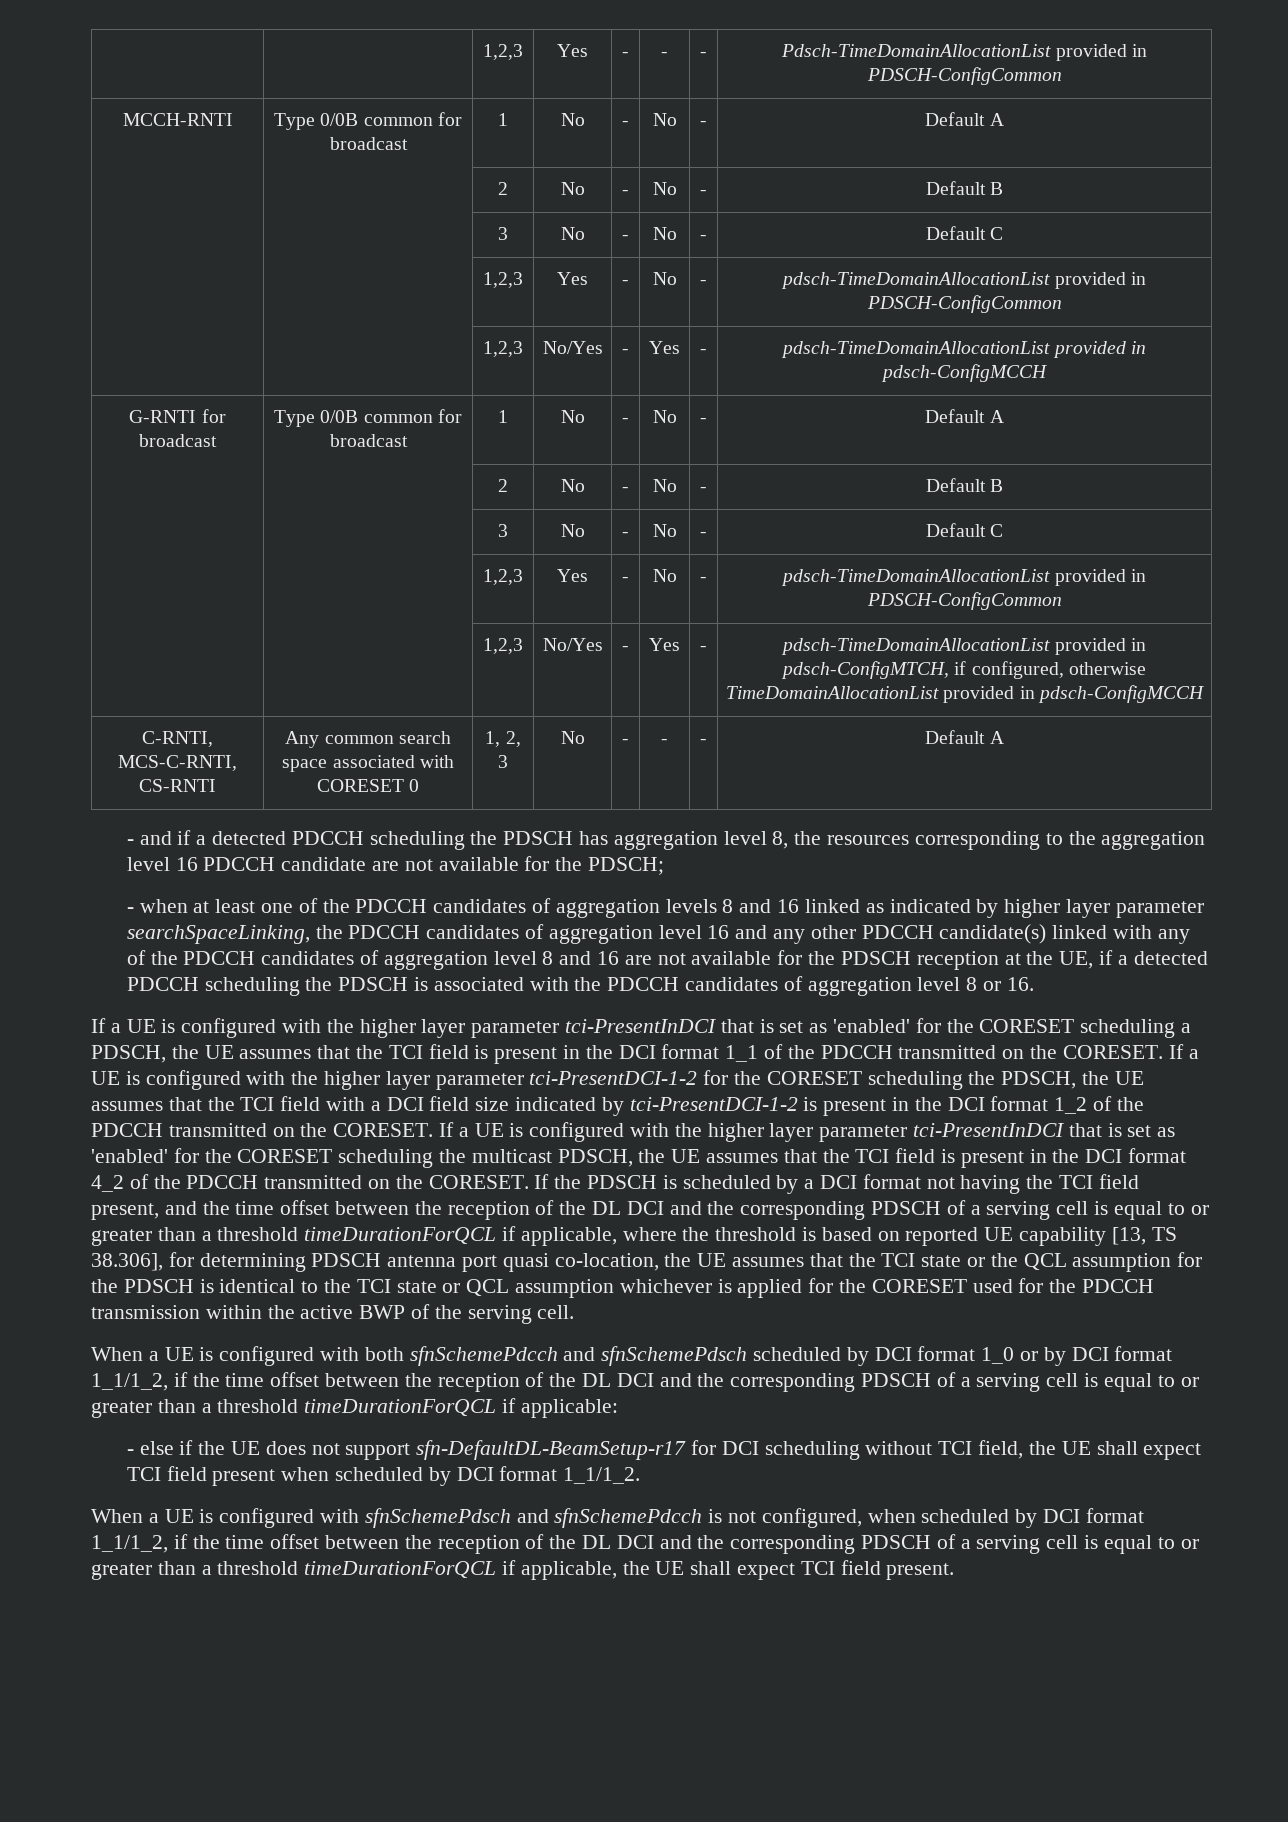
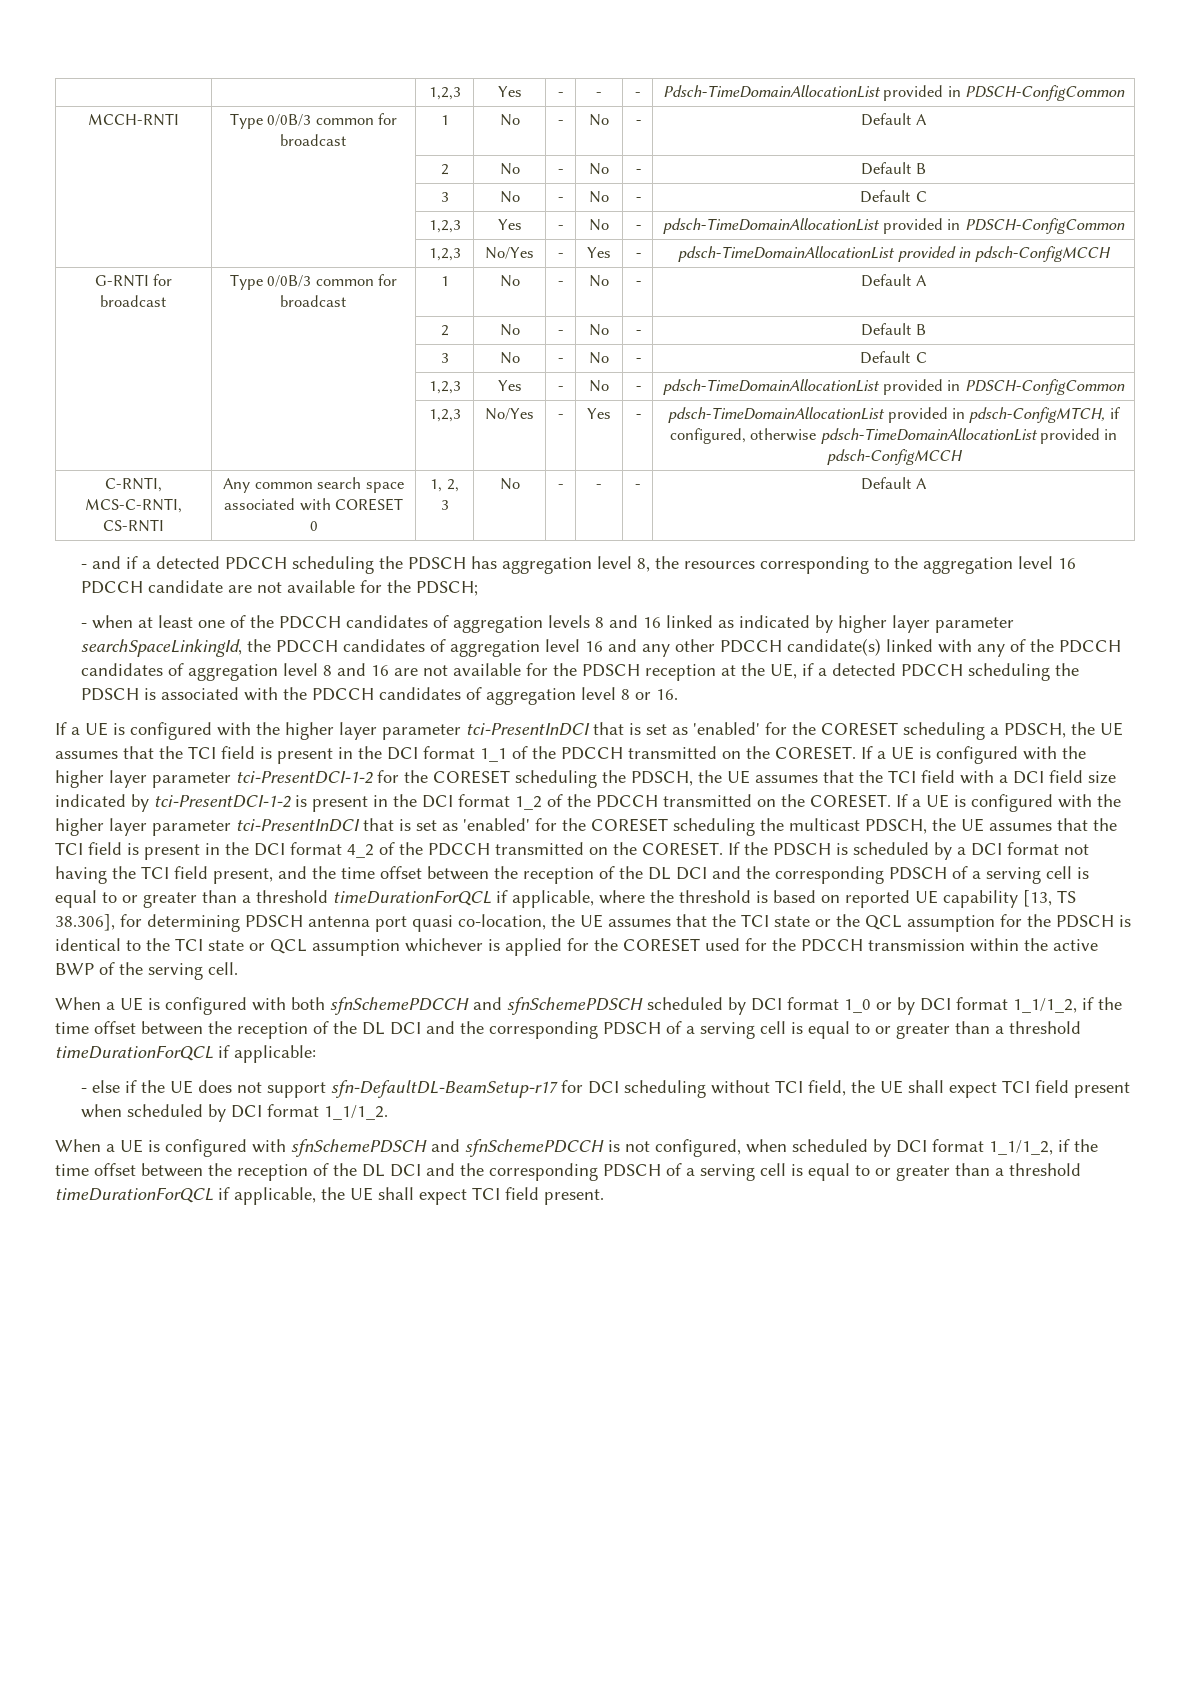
- MCCH-RNTI | Type 0/0B common for broadcast | 1 | No | - | No | - | Default A
+ MCCH-RNTI | Type 0/0B/3 common for broadcast | 1 | No | - | No | - | Default A
- G-RNTI for broadcast | Type 0/0B common for broadcast | 1 | No | - | No | - | Default A
+ G-RNTI for broadcast | Type 0/0B/3 common for broadcast | 1 | No | - | No | - | Default A
- | | 1,2,3 | No/Yes | - | Yes | - | pdsch-TimeDomainAllocationList provided in pdsch-ConfigMTCH, if configured, otherwise TimeDomainAllocationList provided in pdsch-ConfigMCCH
+ | | 1,2,3 | No/Yes | - | Yes | - | pdsch-TimeDomainAllocationList provided in pdsch-ConfigMTCH, if configured, otherwise pdsch-TimeDomainAllocationList provided in pdsch-ConfigMCCH
- - when at least one of the PDCCH candidates of aggregation levels 8 and 16 linked as indicated by higher layer parameter searchSpaceLinking, the PDCCH candidates of aggregation level 16 and any other PDCCH candidate(s) linked with any of the PDCCH candidates of aggregation level 8 and 16 are not available for the PDSCH reception at the UE, if a detected PDCCH scheduling the PDSCH is associated with the PDCCH candidates of aggregation level 8 or 16.
+ - when at least one of the PDCCH candidates of aggregation levels 8 and 16 linked as indicated by higher layer parameter searchSpaceLinkingId, the PDCCH candidates of aggregation level 16 and any other PDCCH candidate(s) linked with any of the PDCCH candidates of aggregation level 8 and 16 are not available for the PDSCH reception at the UE, if a detected PDCCH scheduling the PDSCH is associated with the PDCCH candidates of aggregation level 8 or 16.
- When a UE is configured with both sfnSchemePdcch and sfnSchemePdsch scheduled by DCI format 1_0 or by DCI format 1_1/1_2, if the time offset between the reception of the DL DCI and the corresponding PDSCH of a serving cell is equal to or greater than a threshold timeDurationForQCL if applicable:
+ When a UE is configured with both sfnSchemePDCCH and sfnSchemePDSCH scheduled by DCI format 1_0 or by DCI format 1_1/1_2, if the time offset between the reception of the DL DCI and the corresponding PDSCH of a serving cell is equal to or greater than a threshold timeDurationForQCL if applicable:
- When a UE is configured with sfnSchemePdsch and sfnSchemePdcch is not configured, when scheduled by DCI format 1_1/1_2, if the time offset between the reception of the DL DCI and the corresponding PDSCH of a serving cell is equal to or greater than a threshold timeDurationForQCL if applicable, the UE shall expect TCI field present.
+ When a UE is configured with sfnSchemePDSCH and sfnSchemePDCCH is not configured, when scheduled by DCI format 1_1/1_2, if the time offset between the reception of the DL DCI and the corresponding PDSCH of a serving cell is equal to or greater than a threshold timeDurationForQCL if applicable, the UE shall expect TCI field present.

